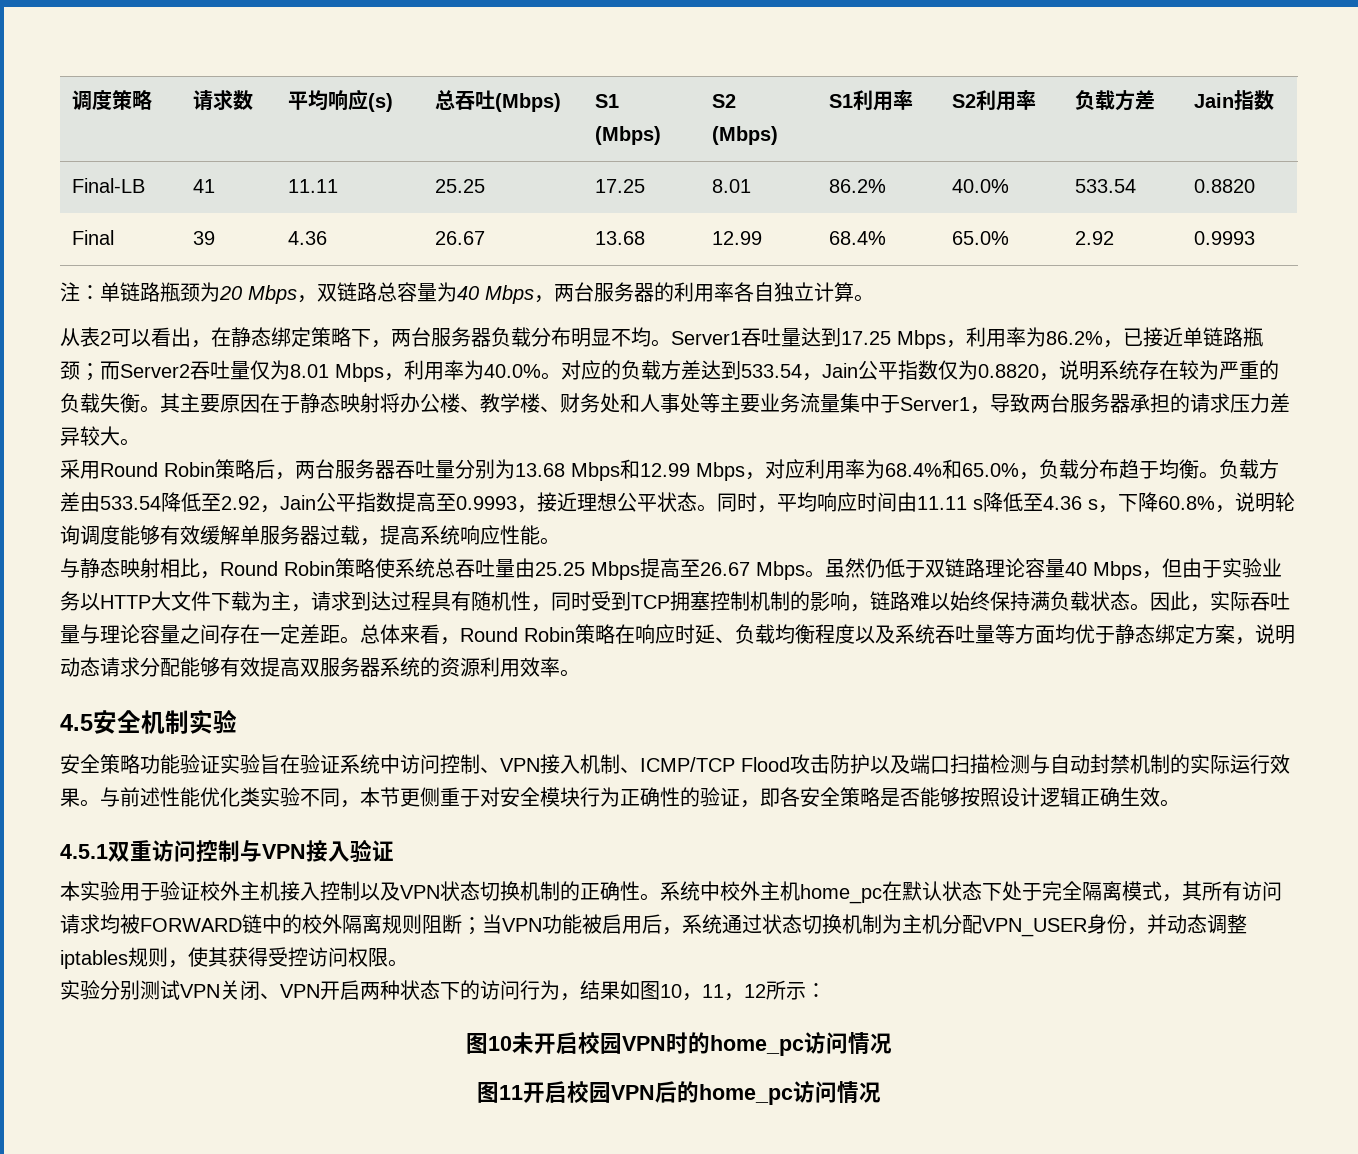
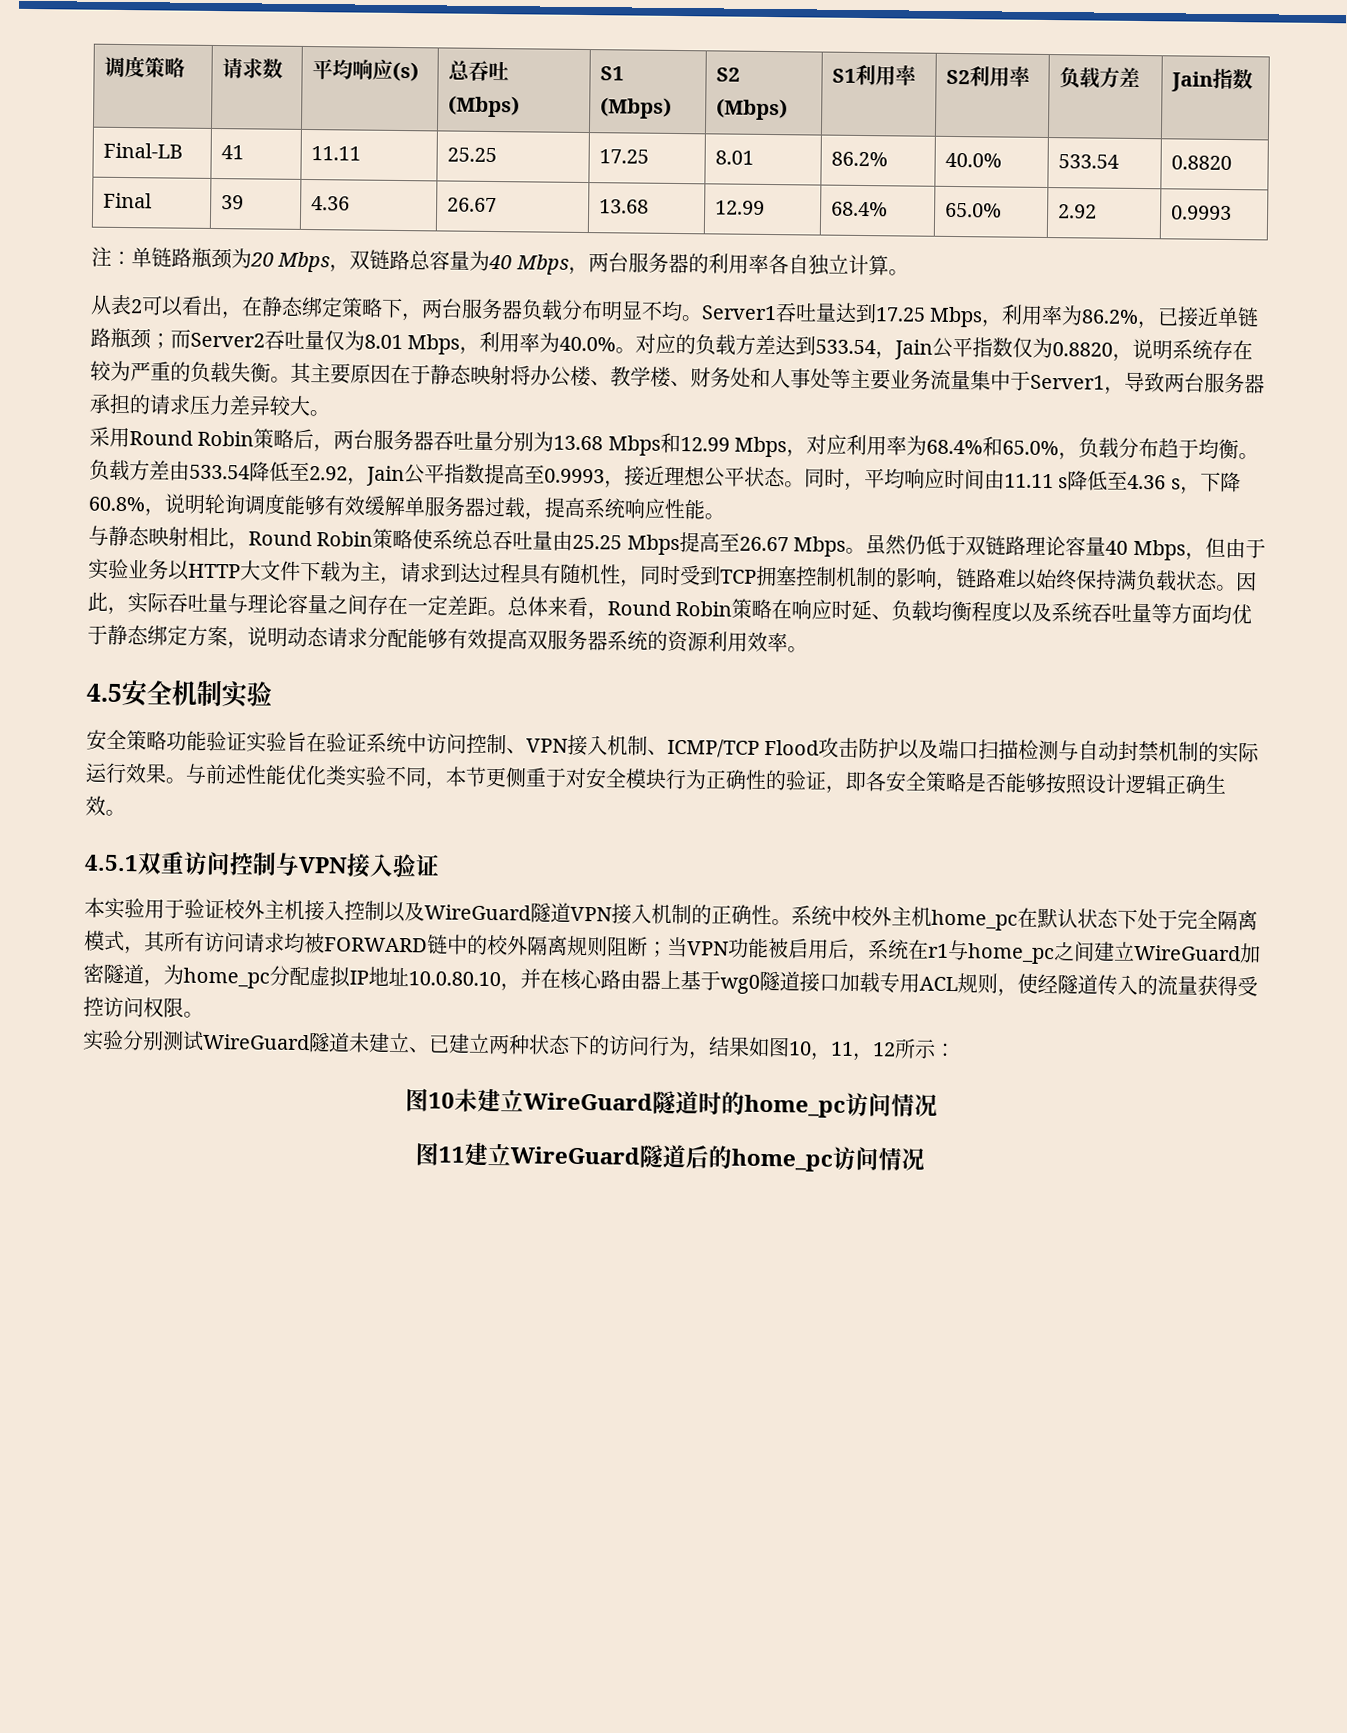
- 本实验用于验证校外主机接入控制以及VPN状态切换机制的正确性。
+ 本实验用于验证校外主机接入控制以及WireGuard隧道VPN接入机制的正确性。
- 系统中校外主机home_pc在默认状态下处于完全隔离模式，其所有访问请求均被FORWARD链中的校外隔离规则阻断；当VPN功能被启用后，系统通过状态切换机制为主机分配VPN_USER身份，并动态调整iptables规则，使其获得受控访问权限。
+ 系统中校外主机home_pc在默认状态下处于完全隔离模式，其所有访问请求均被FORWARD链中的校外隔离规则阻断；当VPN功能被启用后，系统在r1与home_pc之间建立WireGuard加密隧道，为home_pc分配虚拟IP地址10.0.80.10，并在核心路由器上基于wg0隧道接口加载专用ACL规则，使经隧道传入的流量获得受控访问权限。
- 实验分别测试VPN关闭、VPN开启两种状态下的访问行为，结果如图10，11，12所示：
+ 实验分别测试WireGuard隧道未建立、已建立两种状态下的访问行为，结果如图10，11，12所示：
- 图10未开启校园VPN时的home_pc访问情况
+ 图10未建立WireGuard隧道时的home_pc访问情况
- 图11开启校园VPN后的home_pc访问情况
+ 图11建立WireGuard隧道后的home_pc访问情况

